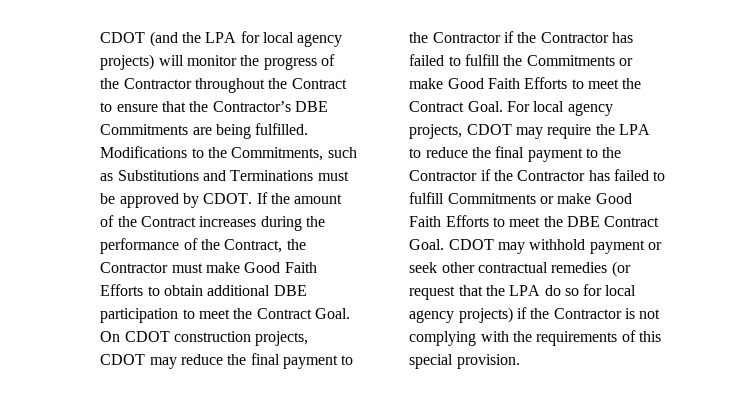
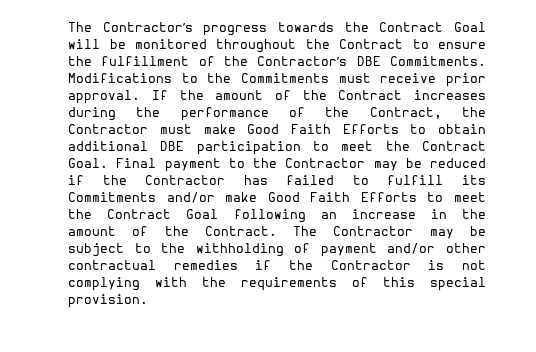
- CDOT (and the LPA for local agency projects) will monitor the progress of the Contractor throughout the Contract to ensure that the Contractor’s DBE Commitments are being fulfilled. Modifications to the Commitments, such as Substitutions and Terminations must be approved by CDOT.
+ The Contractor’s progress towards the Contract Goal will be monitored throughout the Contract to ensure the fulfillment of the Contractor’s DBE Commitments. Modifications to the Commitments must receive prior approval.
- On CDOT construction projects, CDOT may reduce the final payment to the Contractor if the Contractor has failed to fulfill the Commitments or make Good Faith Efforts to meet the Contract Goal. For local agency projects, CDOT may require the LPA to reduce the final payment to the Contractor if the Contractor has failed to fulfill Commitments or make Good Faith Efforts to meet the DBE Contract Goal. CDOT may withhold payment or seek other contractual remedies (or request that the LPA do so for local agency projects) if the Contractor is not complying with the requirements of this special provision.
+ Final payment to the Contractor may be reduced if the Contractor has failed to fulfill its Commitments and/or make Good Faith Efforts to meet the Contract Goal following an increase in the amount of the Contract. The Contractor may be subject to the withholding of payment and/or other contractual remedies if the Contractor is not complying with the requirements of this special provision.

